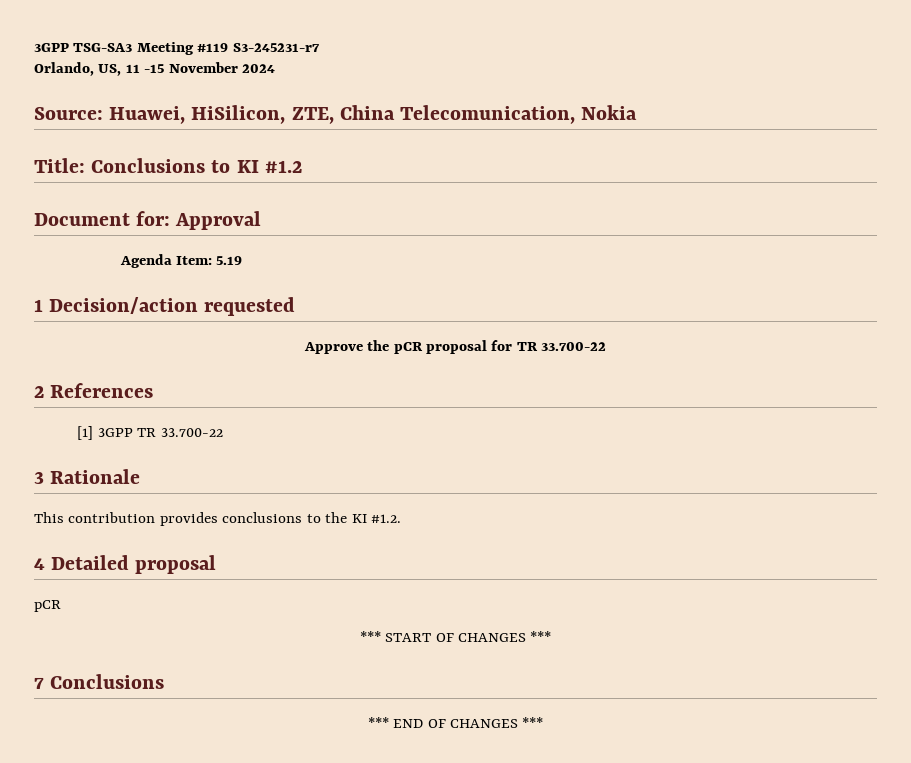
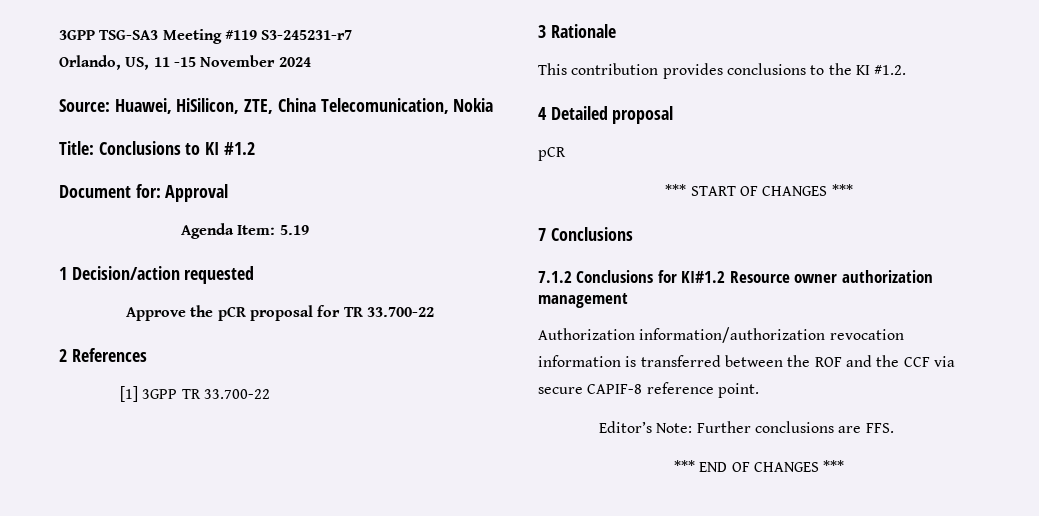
+ 7.1.2 Conclusions for KI#1.2 Resource owner authorization management
+ Authorization information/authorization revocation information is transferred between the ROF and the CCF via secure CAPIF-8 reference point.
+ Editor’s Note: Further conclusions are FFS.

